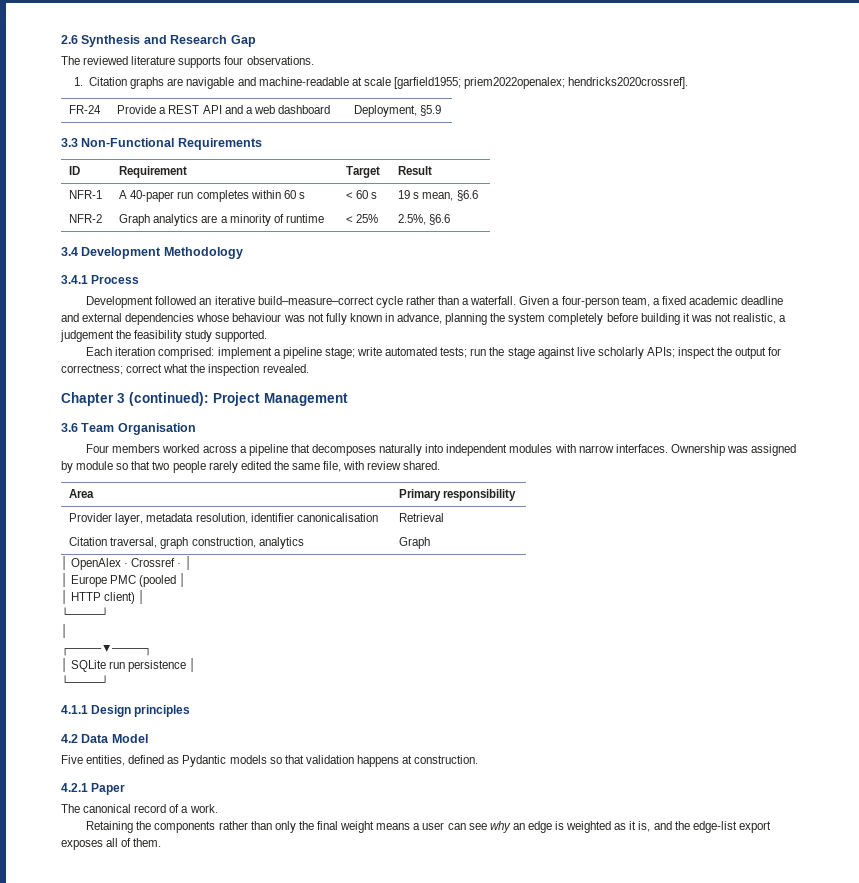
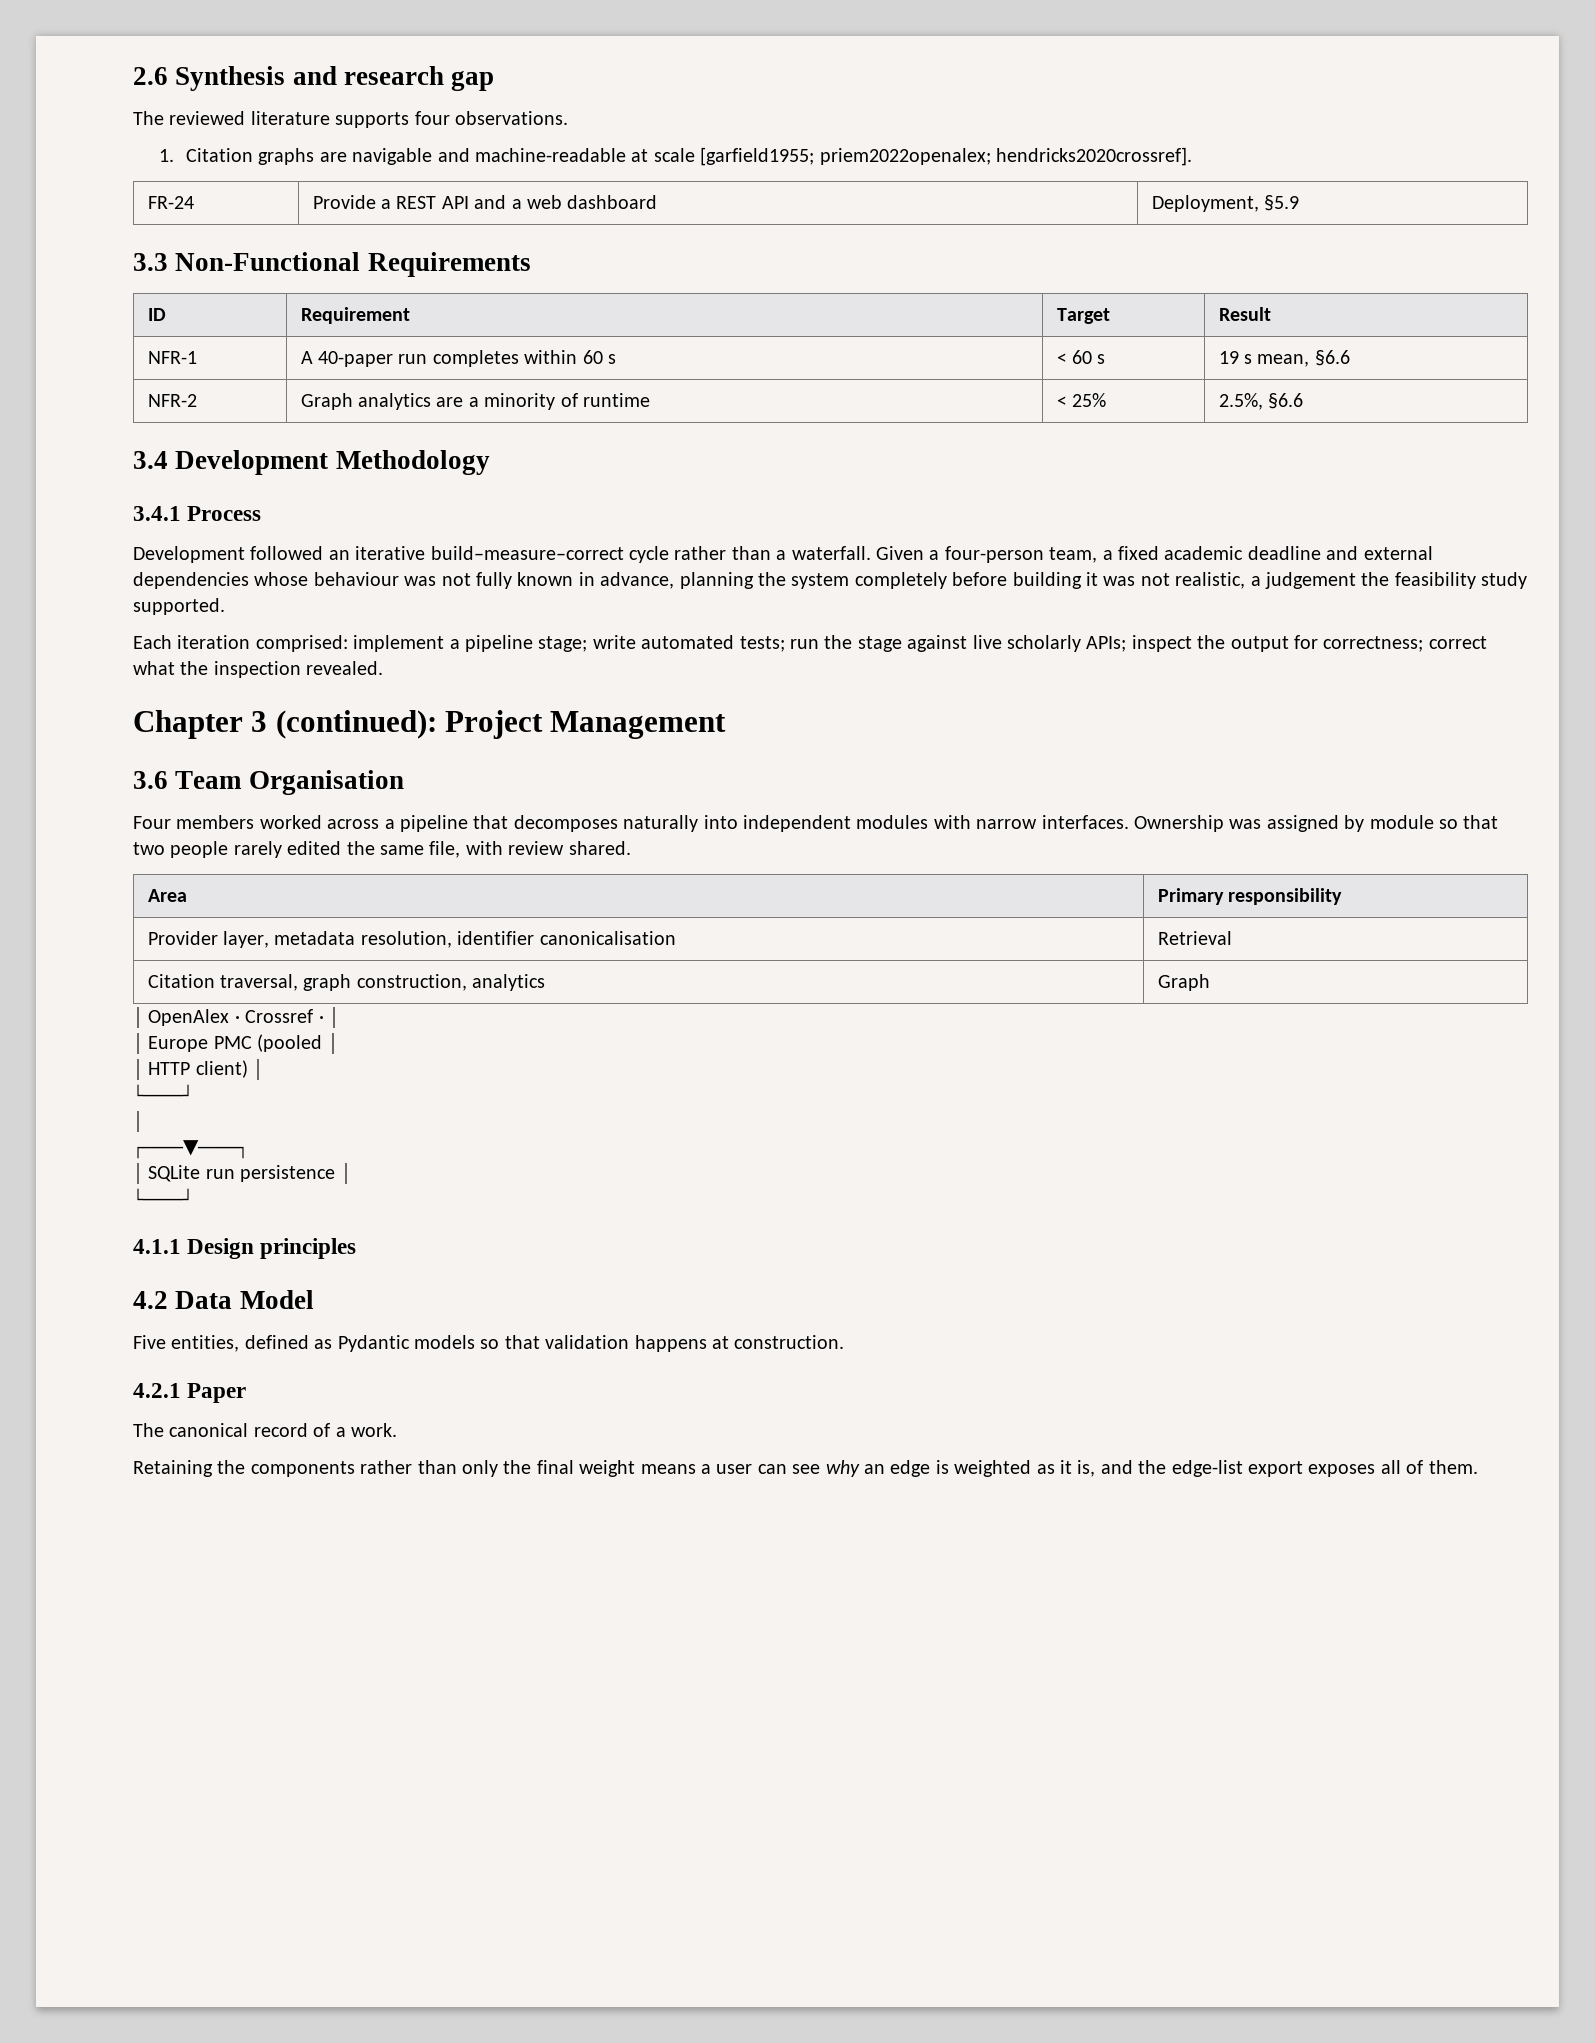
- 2.6 Synthesis and Research Gap
+ 2.6 Synthesis and research gap

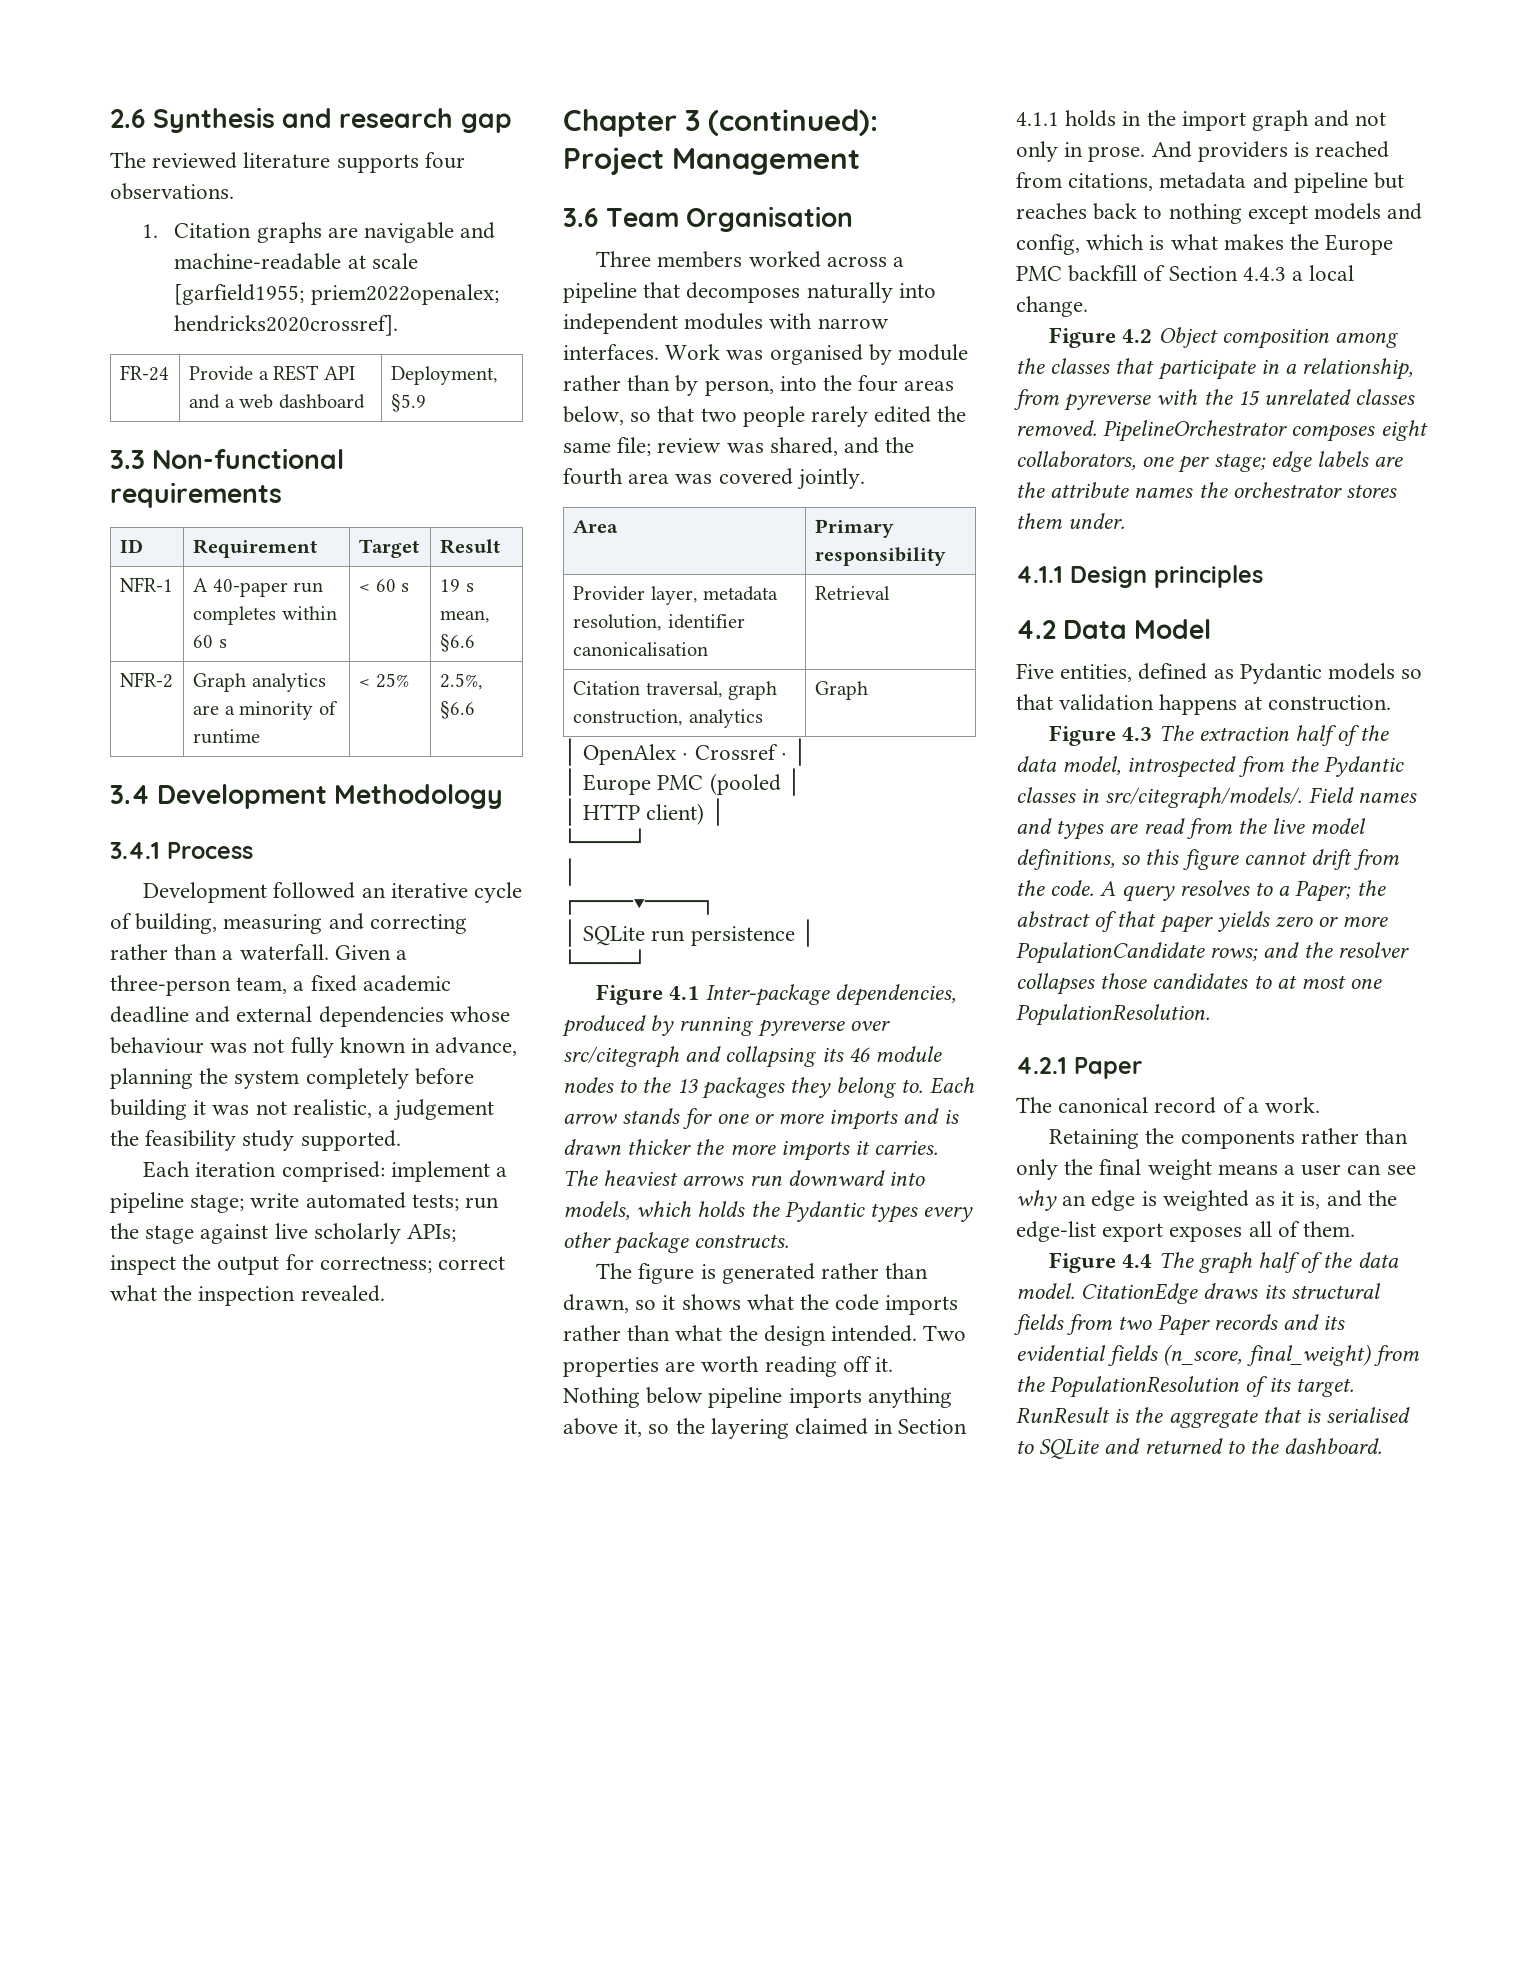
- 3.3 Non-Functional Requirements
+ 3.3 Non-functional requirements
- Development followed an iterative build–measure–correct cycle rather than a waterfall.
+ Development followed an iterative cycle of building, measuring and correcting rather than a waterfall.
- Given a four-person team, a fixed academic deadline and external dependencies whose behaviour was not fully known in advance, planning the system completely before building it was not realistic, a judgement the feasibility study supported.
+ Given a three-person team, a fixed academic deadline and external dependencies whose behaviour was not fully known in advance, planning the system completely before building it was not realistic, a judgement the feasibility study supported.
- Four members worked across a pipeline that decomposes naturally into independent modules with narrow interfaces.
+ Three members worked across a pipeline that decomposes naturally into independent modules with narrow interfaces.
- Ownership was assigned by module so that two people rarely edited the same file, with review shared.
+ Work was organised by module rather than by person, into the four areas below, so that two people rarely edited the same file; review was shared, and the fourth area was covered jointly.
+ Figure 4.1 Inter-package dependencies, produced by running pyreverse over src/citegraph and collapsing its 46 module nodes to the 13 packages they belong to. Each arrow stands for one or more imports and is drawn thicker the more imports it carries. The heaviest arrows run downward into models, which holds the Pydantic types every other package constructs.
+ The figure is generated rather than drawn, so it shows what the code imports rather than what the design intended. Two properties are worth reading off it. Nothing below pipeline imports anything above it, so the layering claimed in Section 4.1.1 holds in the import graph and not only in prose. And providers is reached from citations, metadata and pipeline but reaches back to nothing except models and config, which is what makes the Europe PMC backfill of Section 4.4.3 a local change.
+ Figure 4.2 Object composition among the classes that participate in a relationship, from pyreverse with the 15 unrelated classes removed. PipelineOrchestrator composes eight collaborators, one per stage; edge labels are the attribute names the orchestrator stores them under.
+ Figure 4.3 The extraction half of the data model, introspected from the Pydantic classes in src/citegraph/models/. Field names and types are read from the live model definitions, so this figure cannot drift from the code. A query resolves to a Paper; the abstract of that paper yields zero or more PopulationCandidate rows; and the resolver collapses those candidates to at most one PopulationResolution.
+ Figure 4.4 The graph half of the data model. CitationEdge draws its structural fields from two Paper records and its evidential fields (n_score, final_weight) from the PopulationResolution of its target. RunResult is the aggregate that is serialised to SQLite and returned to the dashboard.

